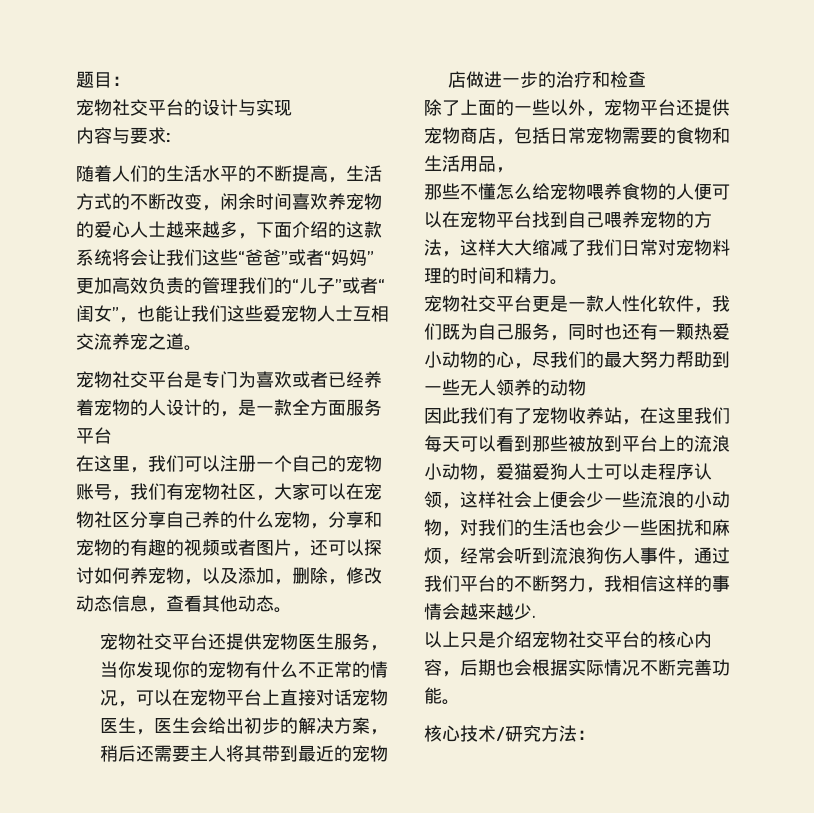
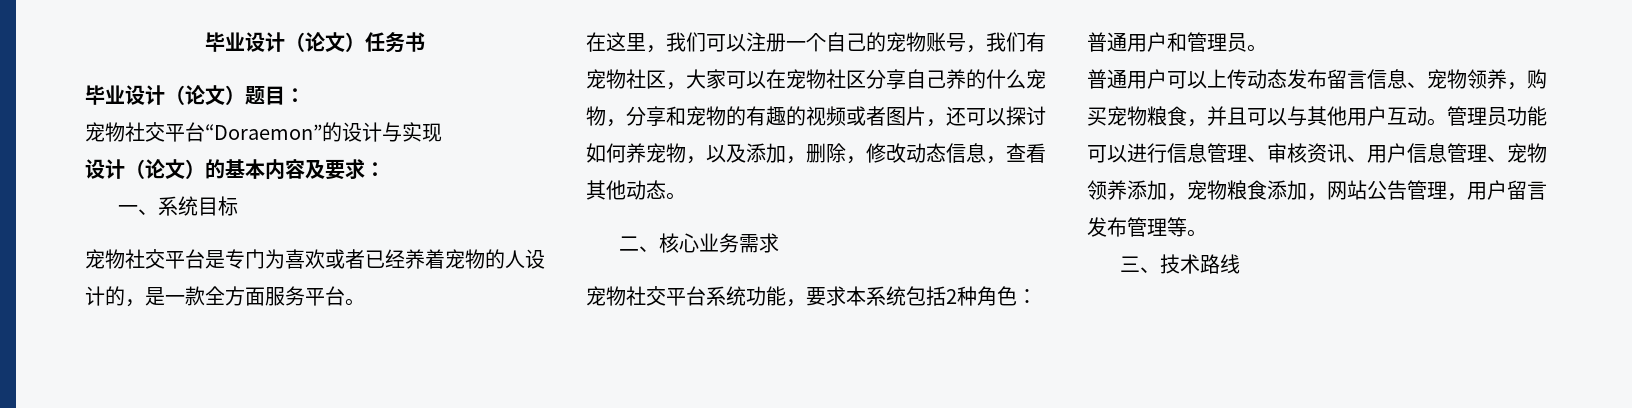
- 题目：
+ 毕业设计（论文）任务书
+ 毕业设计（论文）题目：
- 宠物社交平台的设计与实现
+ 宠物社交平台“Doraemon”的设计与实现
- 内容与要求:
- 随着人们的生活水平的不断提高，生活方式的不断改变，闲余时间喜欢养宠物的爱心人士越来越多，下面介绍的这款系统将会让我们这些“爸爸”或者“妈妈”更加高效负责的管理我们的“儿子”或者“闺女”，也能让我们这些爱宠物人士互相交流养宠之道。
+ 设计（论文）的基本内容及要求：
+ 一、系统目标
- 宠物社交平台是专门为喜欢或者已经养着宠物的人设计的，是一款全方面服务平台
+ 宠物社交平台是专门为喜欢或者已经养着宠物的人设计的，是一款全方面服务平台。
- 宠物社交平台还提供宠物医生服务，当你发现你的宠物有什么不正常的情况，可以在宠物平台上直接对话宠物医生，医生会给出初步的解决方案，稍后还需要主人将其带到最近的宠物店做进一步的治疗和检查
- 除了上面的一些以外，宠物平台还提供宠物商店，包括日常宠物需要的食物和生活用品，
- 那些不懂怎么给宠物喂养食物的人便可以在宠物平台找到自己喂养宠物的方法，这样大大缩减了我们日常对宠物料理的时间和精力。
- 宠物社交平台更是一款人性化软件，我们既为自己服务，同时也还有一颗热爱小动物的心，尽我们的最大努力帮助到一些无人领养的动物
- 因此我们有了宠物收养站，在这里我们每天可以看到那些被放到平台上的流浪小动物，爱猫爱狗人士可以走程序认领，这样社会上便会少一些流浪的小动物，对我们的生活也会少一些困扰和麻烦，经常会听到流浪狗伤人事件，通过我们平台的不断努力，我相信这样的事情会越来越少.
- 以上只是介绍宠物社交平台的核心内容，后期也会根据实际情况不断完善功能。
- 核心技术/研究方法：
+ 二、核心业务需求
+ 宠物社交平台系统功能，要求本系统包括2种角色：普通用户和管理员。
+ 普通用户可以上传动态发布留言信息、宠物领养，购买宠物粮食，并且可以与其他用户互动。管理员功能可以进行信息管理、审核资讯、用户信息管理、宠物领养添加，宠物粮食添加，网站公告管理，用户留言发布管理等。
+ 三、技术路线

